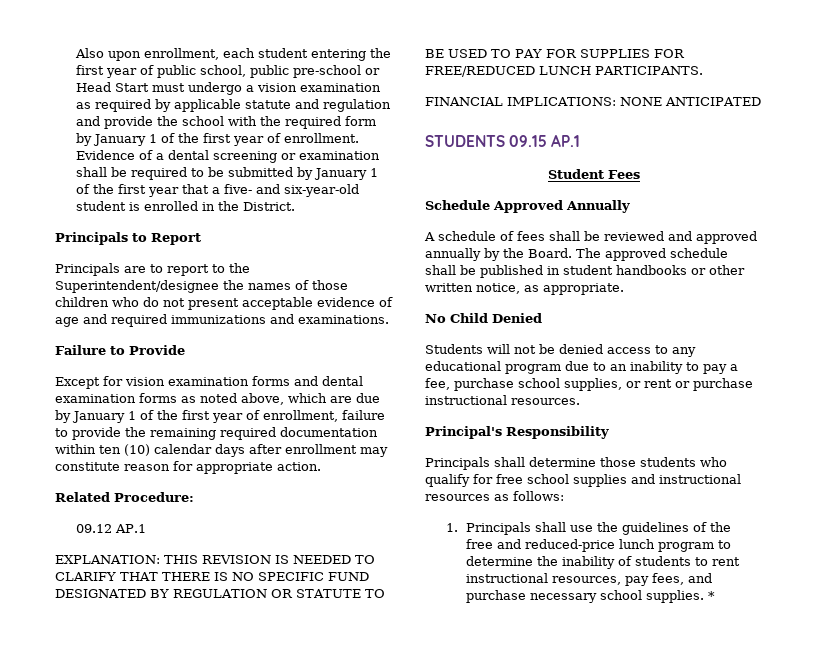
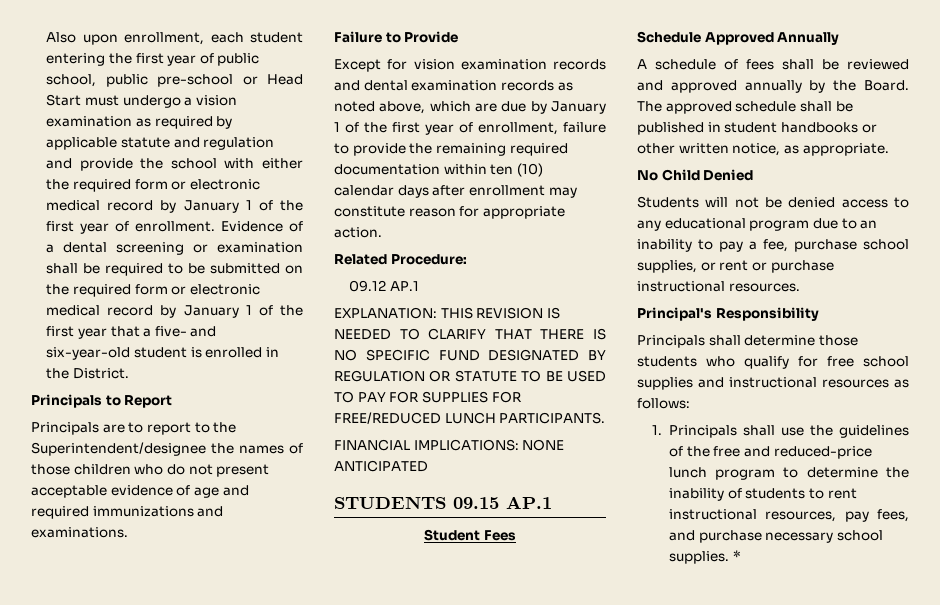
- Also upon enrollment, each student entering the first year of public school, public pre-school or Head Start must undergo a vision examination as required by applicable statute and regulation and provide the school with the required form by January 1 of the first year of enrollment.
+ Also upon enrollment, each student entering the first year of public school, public pre-school or Head Start must undergo a vision examination as required by applicable statute and regulation and provide the school with either the required form or electronic medical record by January 1 of the first year of enrollment.
- Evidence of a dental screening or examination shall be required to be submitted by January 1 of the first year that a five- and six-year-old student is enrolled in the District.
+ Evidence of a dental screening or examination shall be required to be submitted on the required form or electronic medical record by January 1 of the first year that a five- and six-year-old student is enrolled in the District.
- Except for vision examination forms and dental examination forms as noted above, which are due by January 1 of the first year of enrollment, failure to provide the remaining required documentation within ten (10) calendar days after enrollment may constitute reason for appropriate action.
+ Except for vision examination records and dental examination records as noted above, which are due by January 1 of the first year of enrollment, failure to provide the remaining required documentation within ten (10) calendar days after enrollment may constitute reason for appropriate action.

